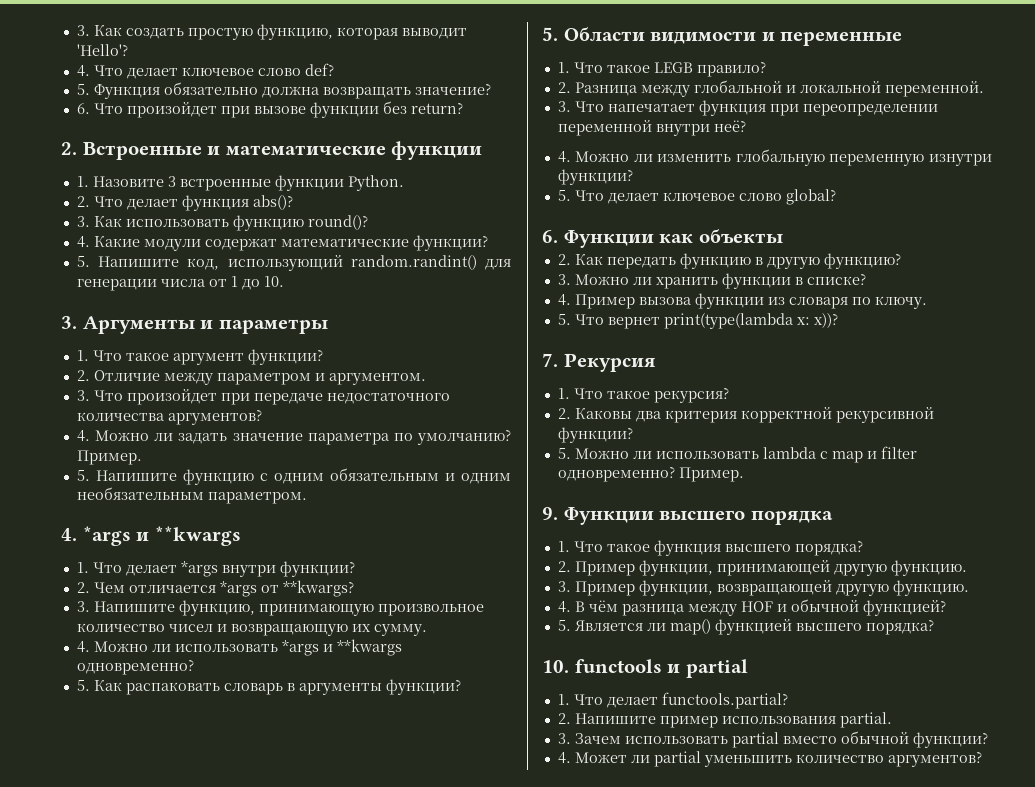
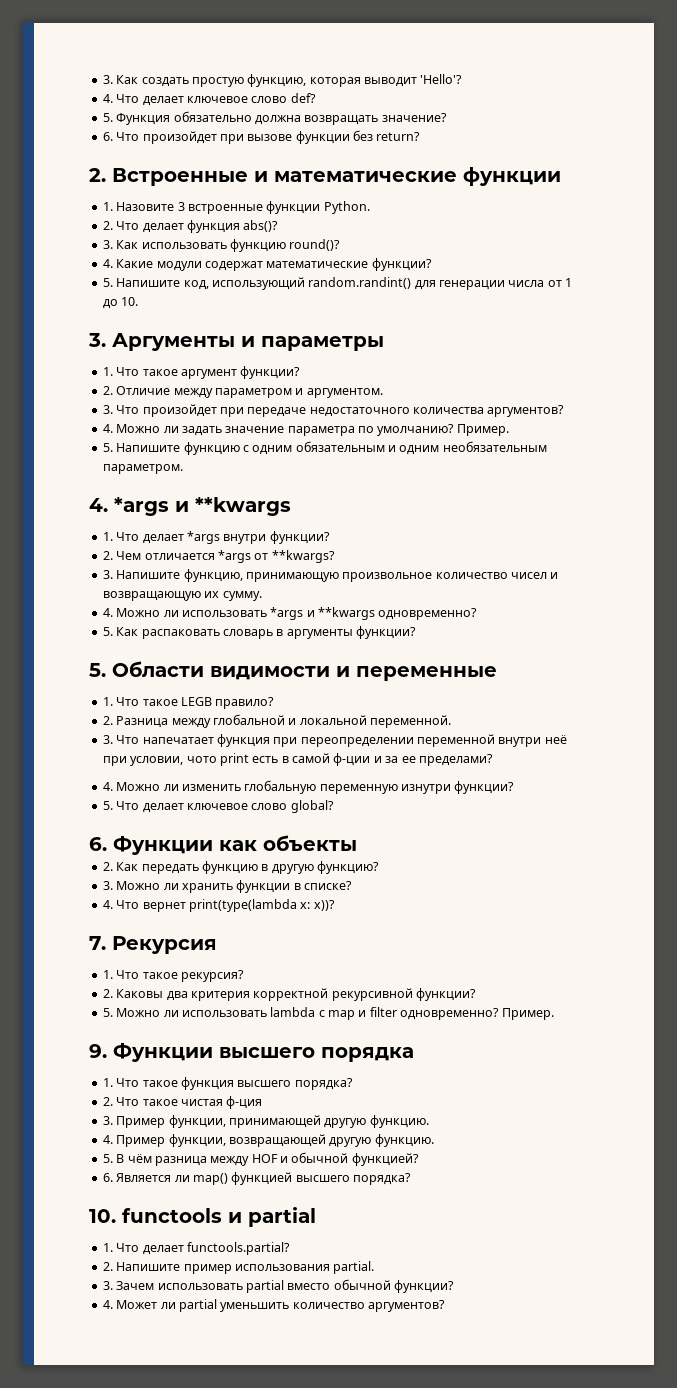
- 3. Что напечатает функция при переопределении переменной внутри неё?
+ 3. Что напечатает функция при переопределении переменной внутри неё при условии, чото print есть в самой ф-ции и за ее пределами?
- 4. Пример вызова функции из словаря по ключу.
- 5. Что вернет print(type(lambda x: x))?
+ 4. Что вернет print(type(lambda x: x))?
- 2. Пример функции, принимающей другую функцию.
+ 2. Что такое чистая ф-ция
+ 3. Пример функции, принимающей другую функцию.
- 3. Пример функции, возвращающей другую функцию.
+ 4. Пример функции, возвращающей другую функцию.
- 4. В чём разница между HOF и обычной функцией?
+ 5. В чём разница между HOF и обычной функцией?
- 5. Является ли map() функцией высшего порядка?
+ 6. Является ли map() функцией высшего порядка?

